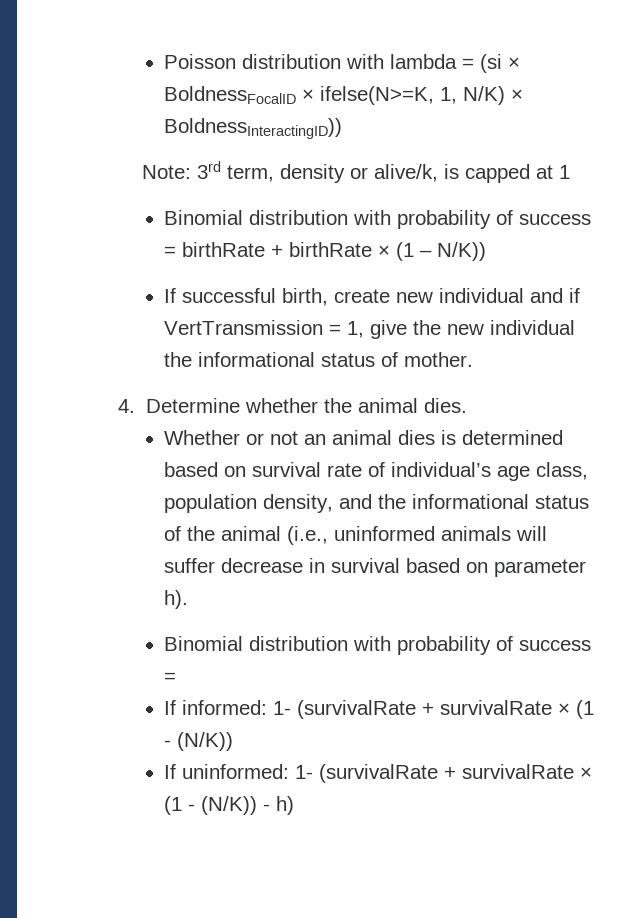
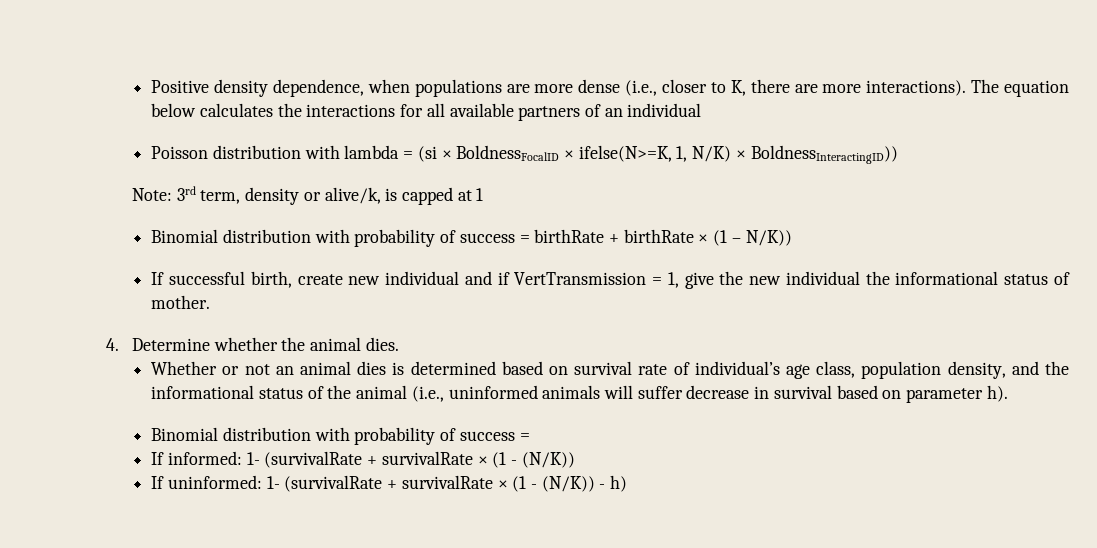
+ Positive density dependence, when populations are more dense (i.e., closer to K, there are more interactions). The equation below calculates the interactions for all available partners of an individual

